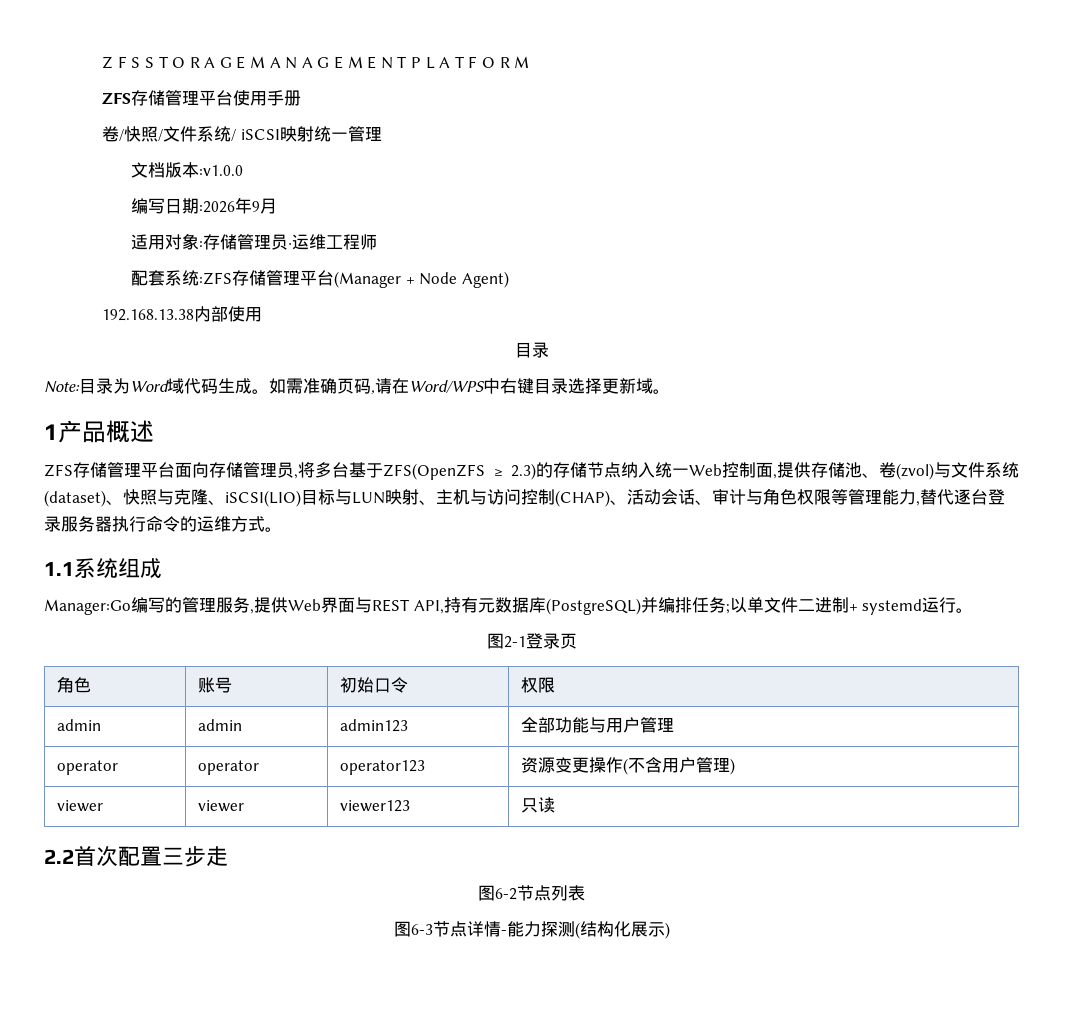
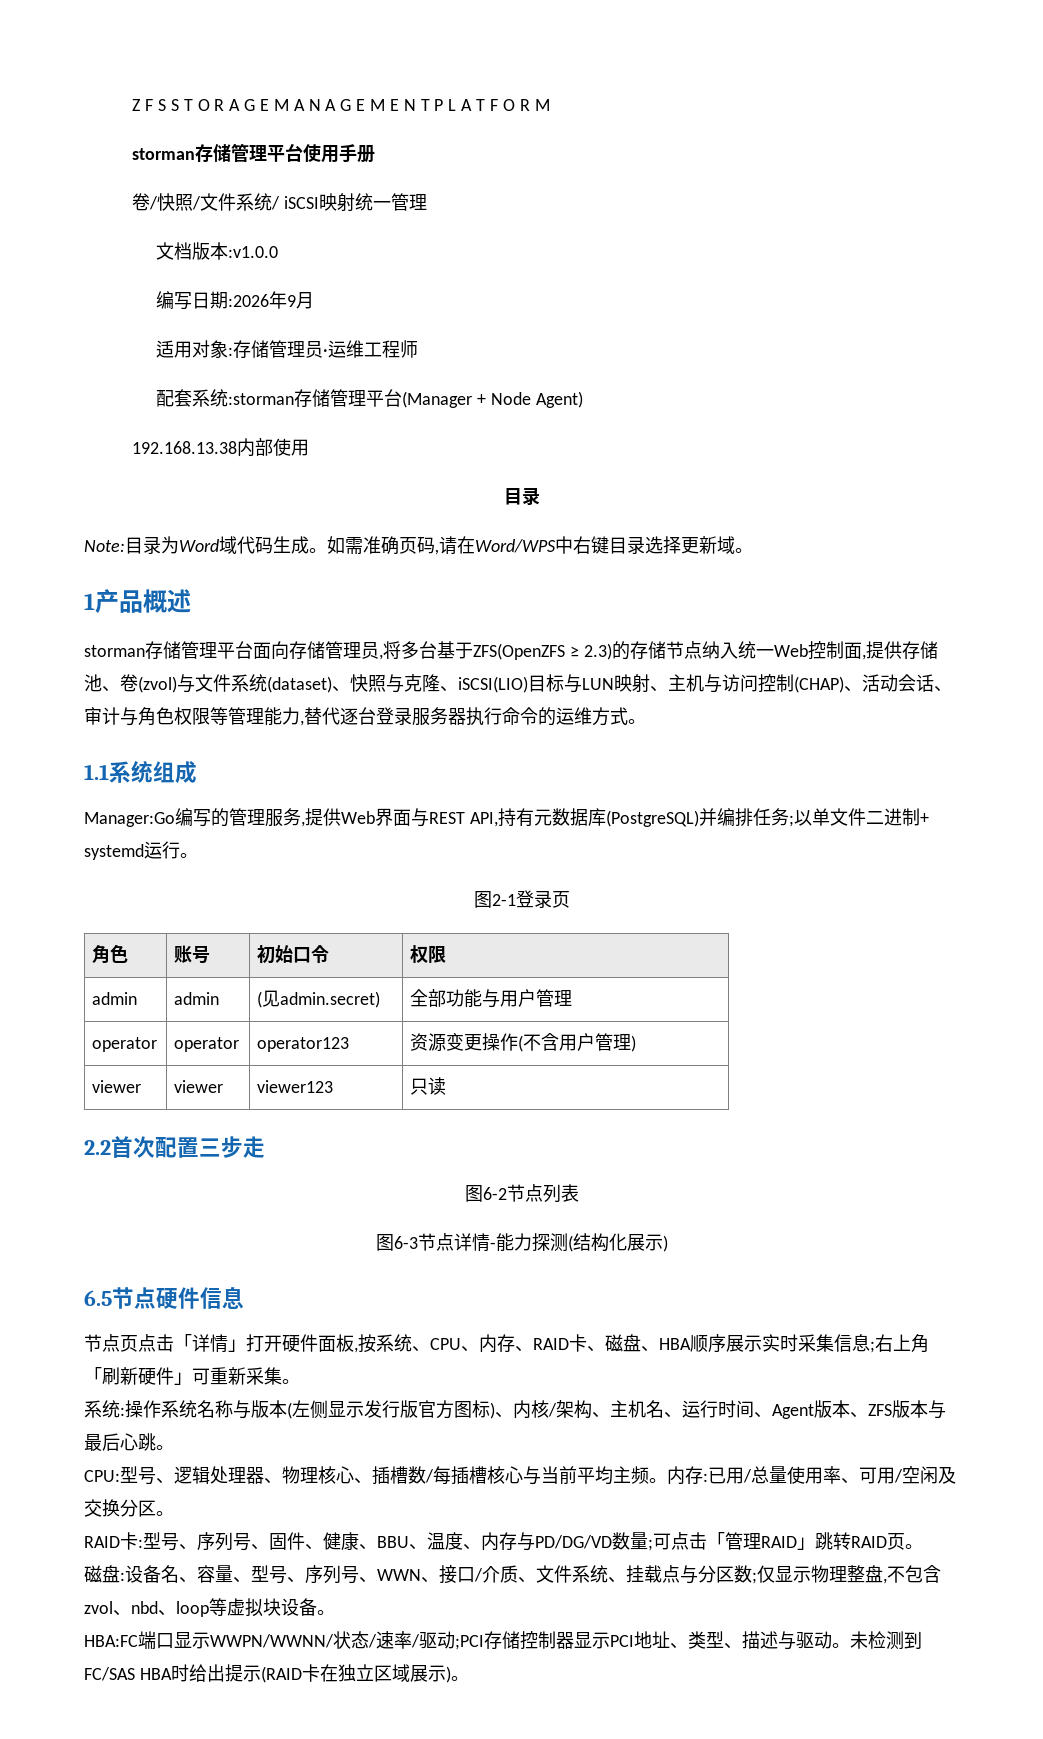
- ZFS存储管理平台使用手册
+ storman存储管理平台使用手册
- 配套系统:ZFS存储管理平台(Manager + Node Agent)
+ 配套系统:storman存储管理平台(Manager + Node Agent)
- ZFS存储管理平台面向存储管理员,将多台基于ZFS(OpenZFS ≥ 2.3)的存储节点纳入统一Web控制面,提供存储池、卷(zvol)与文件系统(dataset)、快照与克隆、iSCSI(LIO)目标与LUN映射、主机与访问控制(CHAP)、活动会话、审计与角色权限等管理能力,替代逐台登录服务器执行命令的运维方式。
+ storman存储管理平台面向存储管理员,将多台基于ZFS(OpenZFS ≥ 2.3)的存储节点纳入统一Web控制面,提供存储池、卷(zvol)与文件系统(dataset)、快照与克隆、iSCSI(LIO)目标与LUN映射、主机与访问控制(CHAP)、活动会话、审计与角色权限等管理能力,替代逐台登录服务器执行命令的运维方式。
- admin | admin | admin123 | 全部功能与用户管理
+ admin | admin | (见admin.secret) | 全部功能与用户管理
+ 6.5节点硬件信息
+ 节点页点击「详情」打开硬件面板,按系统、CPU、内存、RAID卡、磁盘、HBA顺序展示实时采集信息;右上角「刷新硬件」可重新采集。
+ 系统:操作系统名称与版本(左侧显示发行版官方图标)、内核/架构、主机名、运行时间、Agent版本、ZFS版本与最后心跳。
+ CPU:型号、逻辑处理器、物理核心、插槽数/每插槽核心与当前平均主频。内存:已用/总量使用率、可用/空闲及交换分区。
+ RAID卡:型号、序列号、固件、健康、BBU、温度、内存与PD/DG/VD数量;可点击「管理RAID」跳转RAID页。
+ 磁盘:设备名、容量、型号、序列号、WWN、接口/介质、文件系统、挂载点与分区数;仅显示物理整盘,不包含zvol、nbd、loop等虚拟块设备。
+ HBA:FC端口显示WWPN/WWNN/状态/速率/驱动;PCI存储控制器显示PCI地址、类型、描述与驱动。未检测到FC/SAS HBA时给出提示(RAID卡在独立区域展示)。

